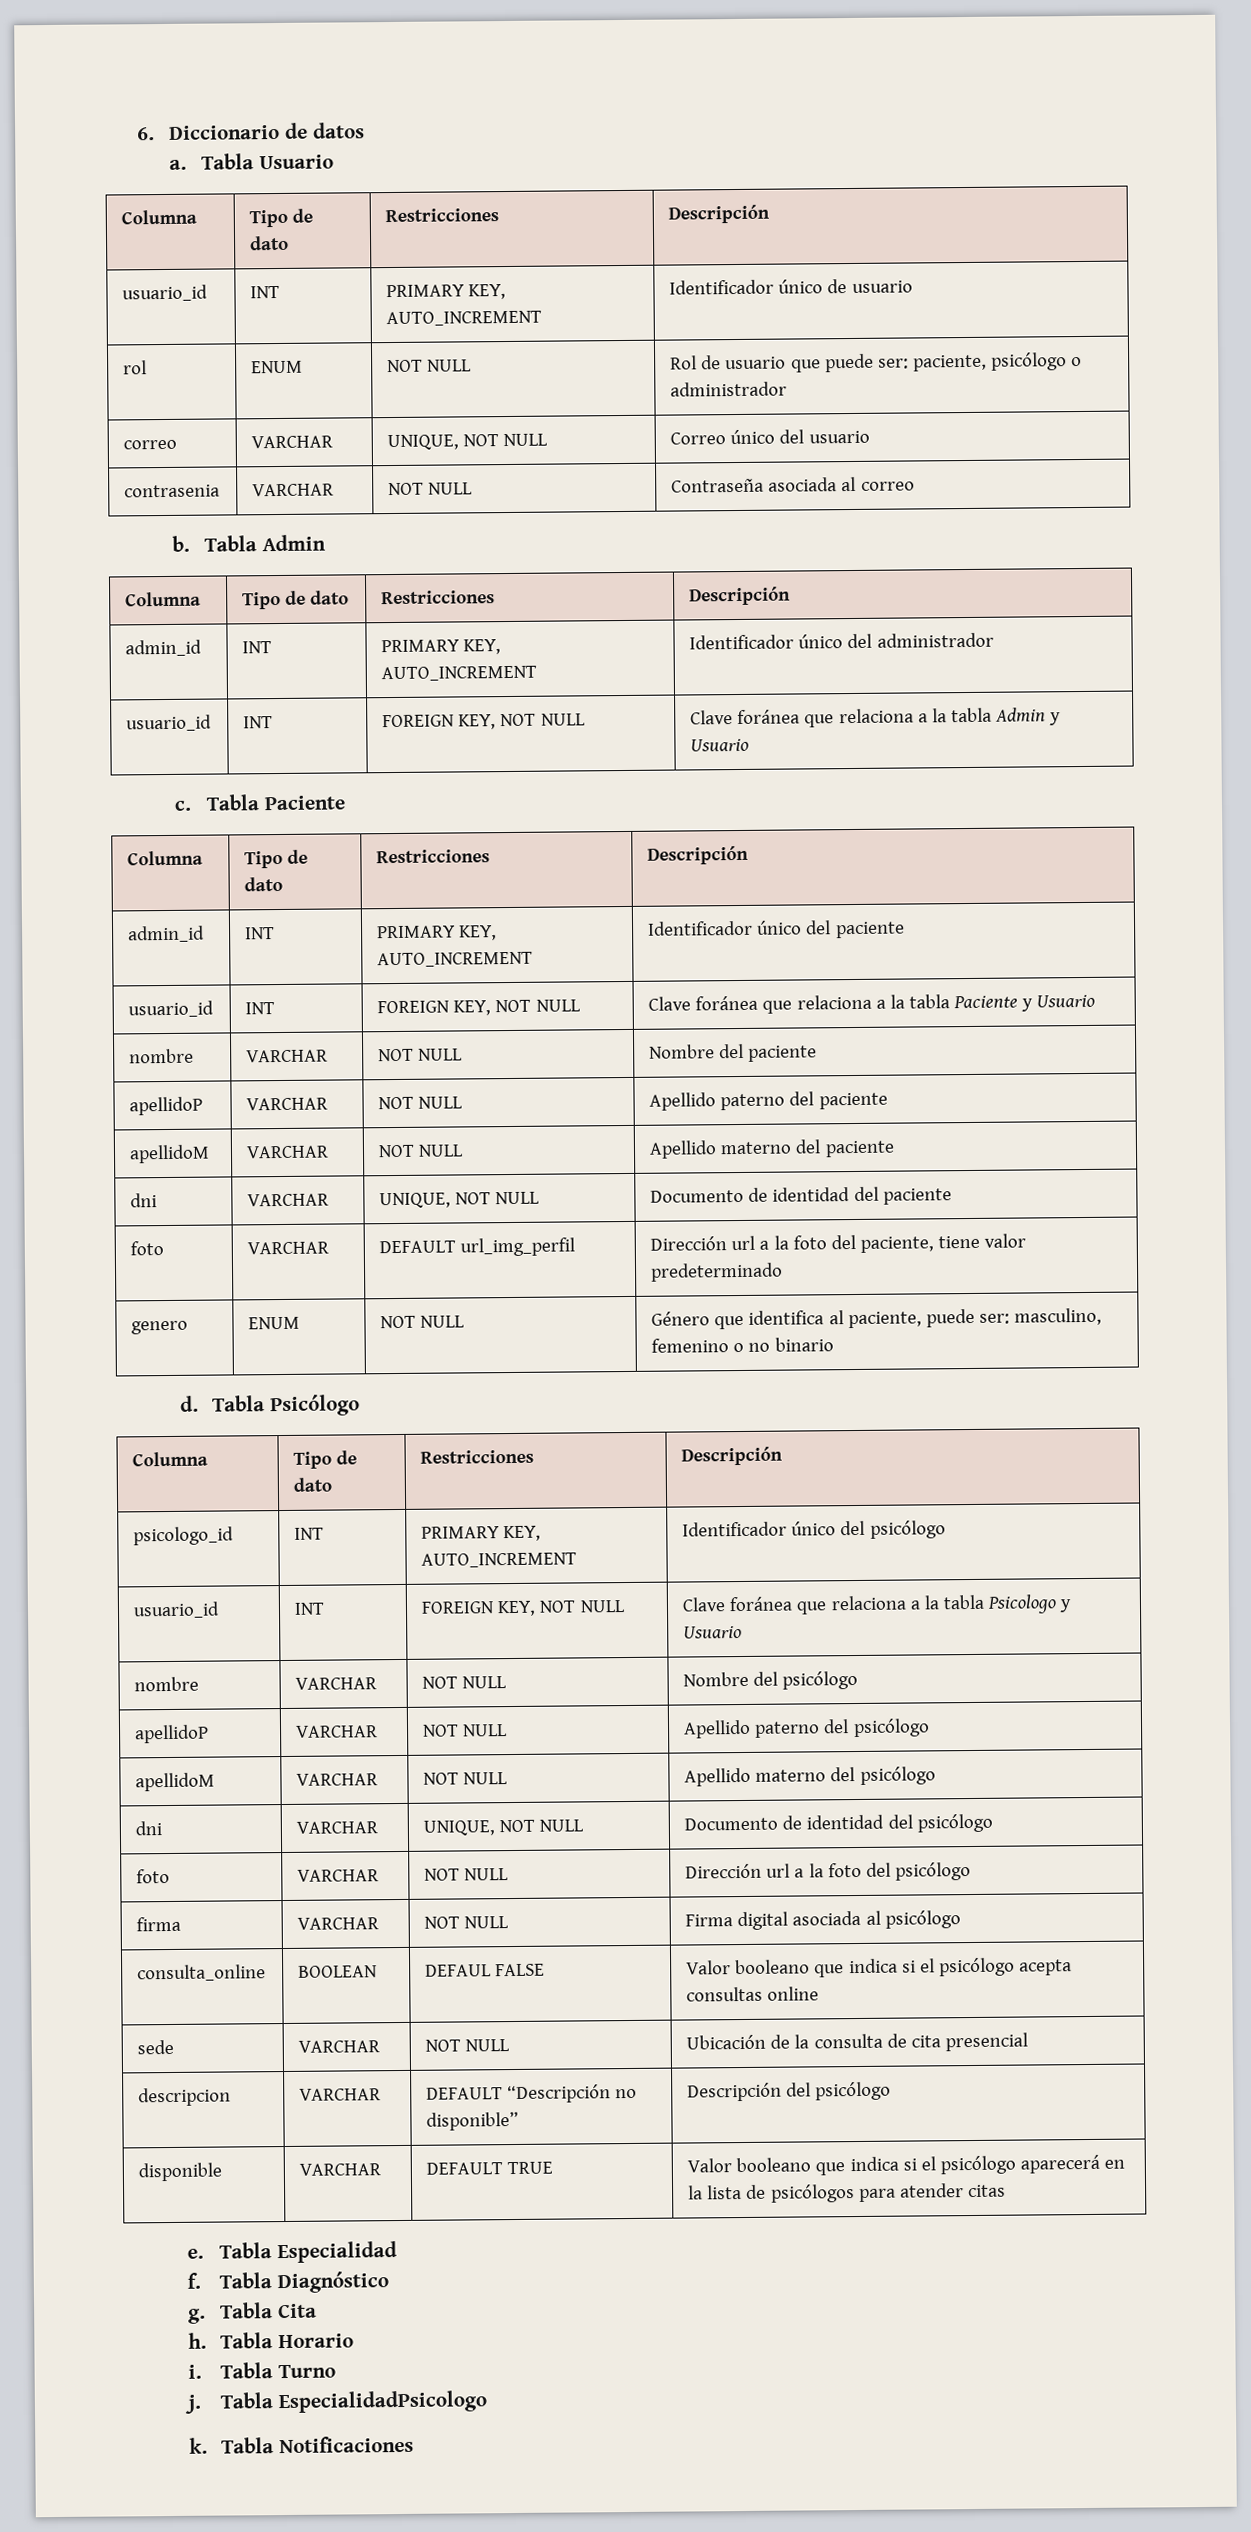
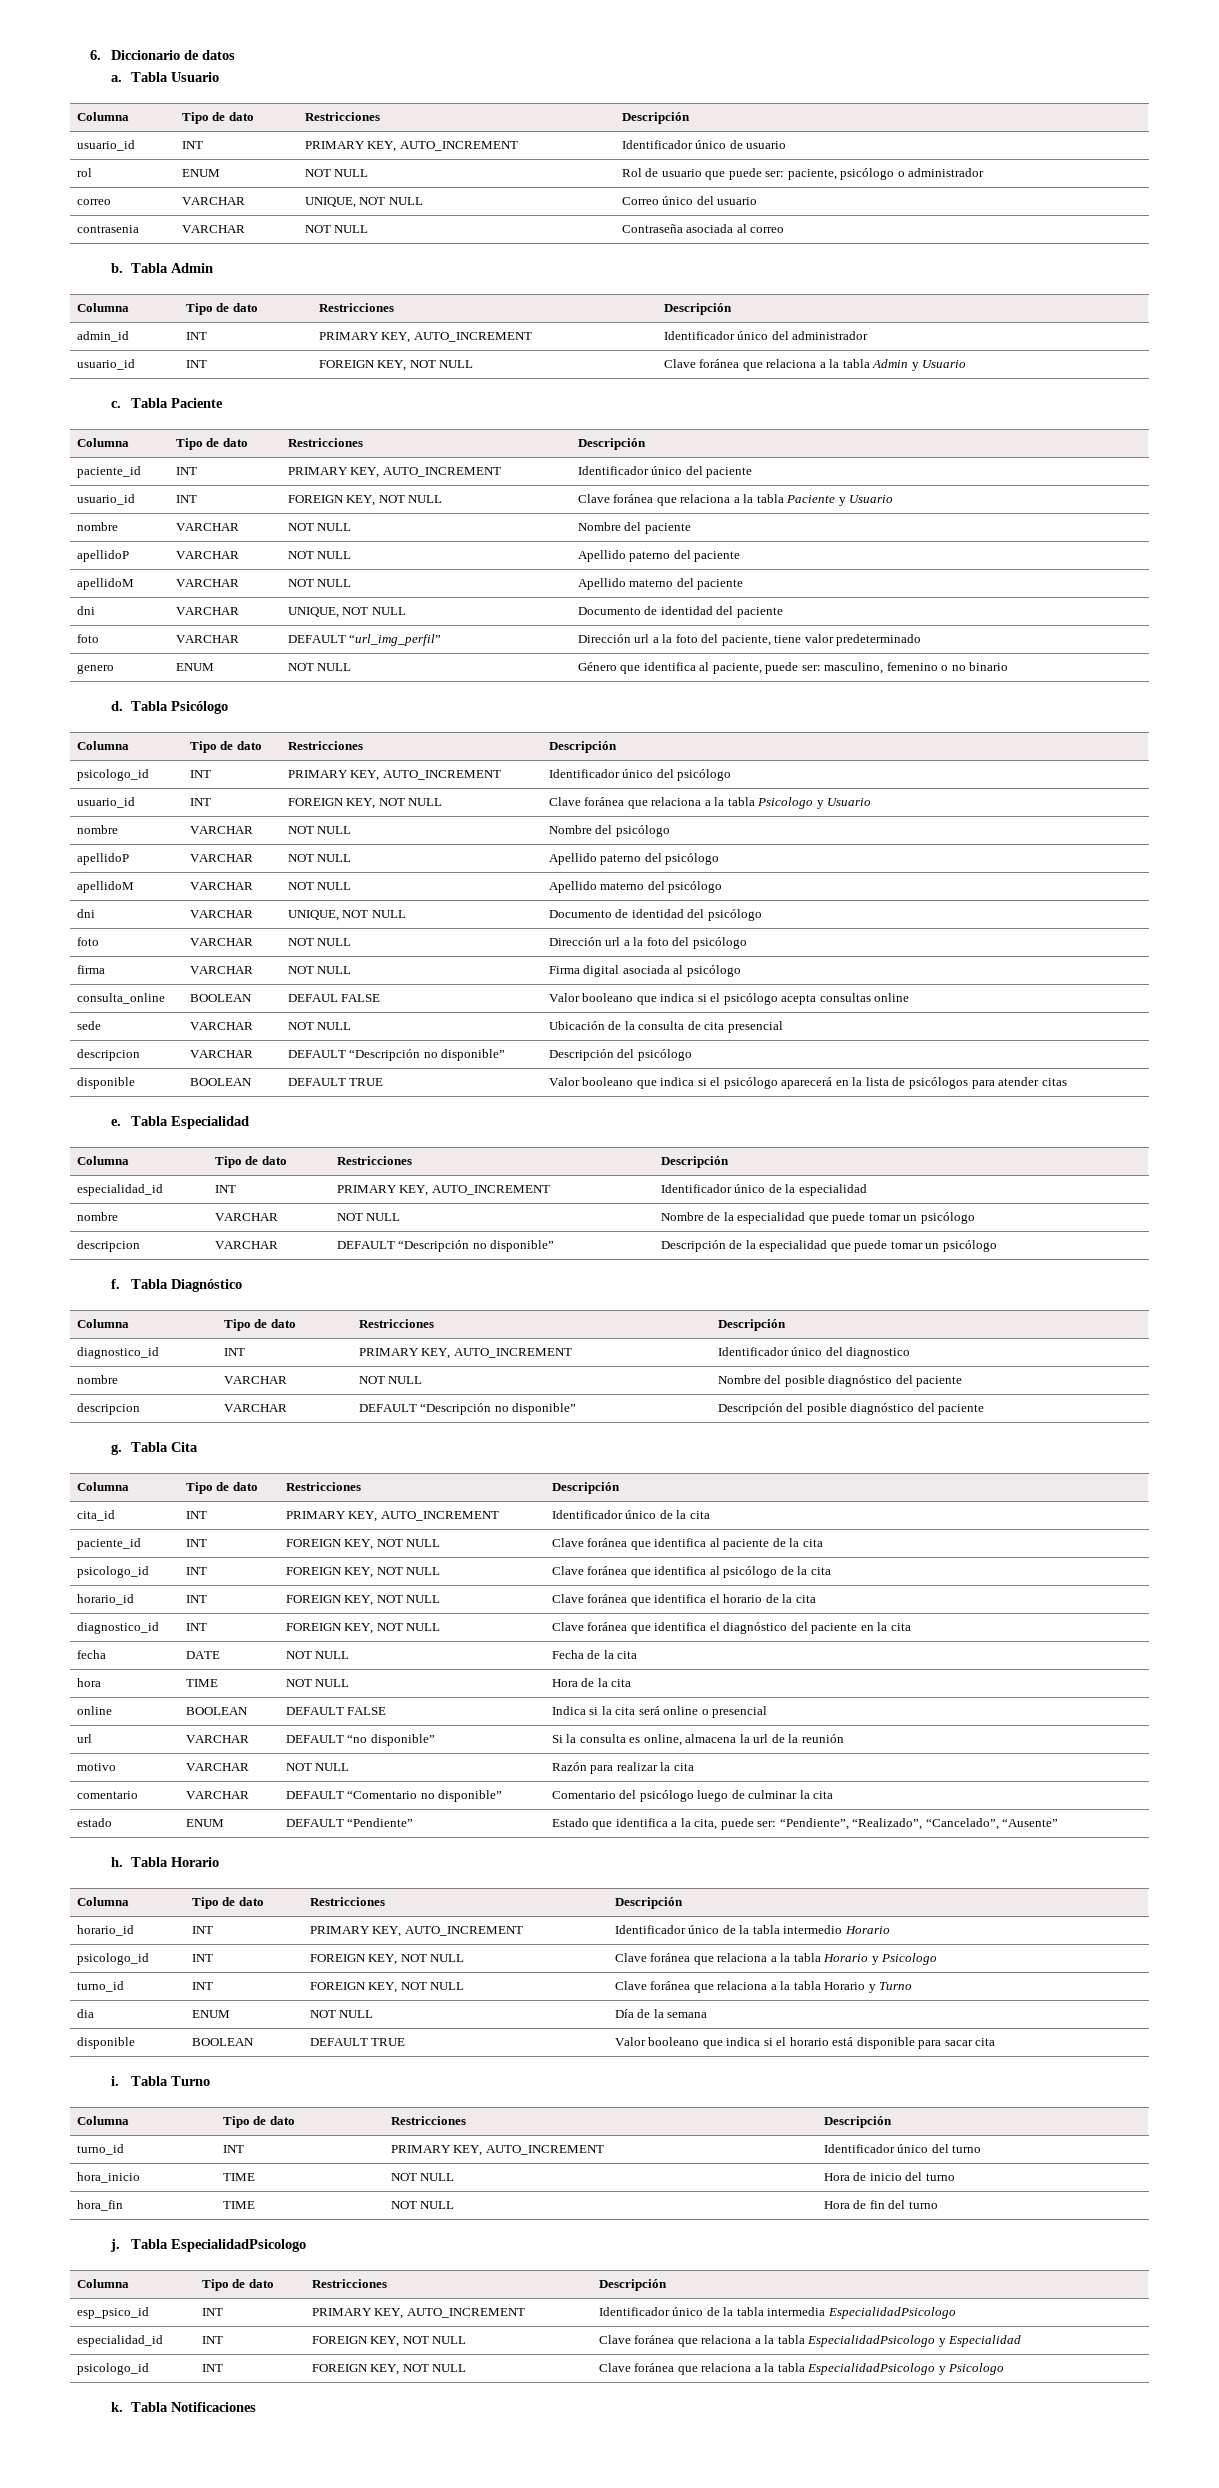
- admin_id | INT | PRIMARY KEY, AUTO_INCREMENT | Identificador único del paciente
+ paciente_id | INT | PRIMARY KEY, AUTO_INCREMENT | Identificador único del paciente
- foto | VARCHAR | DEFAULT url_img_perfil | Dirección url a la foto del paciente, tiene valor predeterminado
+ foto | VARCHAR | DEFAULT “url_img_perfil” | Dirección url a la foto del paciente, tiene valor predeterminado
- disponible | VARCHAR | DEFAULT TRUE | Valor booleano que indica si el psicólogo aparecerá en la lista de psicólogos para atender citas
+ disponible | BOOLEAN | DEFAULT TRUE | Valor booleano que indica si el psicólogo aparecerá en la lista de psicólogos para atender citas
  Tabla Especialidad
+ Columna | Tipo de dato | Restricciones | Descripción
+ especialidad_id | INT | PRIMARY KEY, AUTO_INCREMENT | Identificador único de la especialidad
+ nombre | VARCHAR | NOT NULL | Nombre de la especialidad que puede tomar un psicólogo
+ descripcion | VARCHAR | DEFAULT “Descripción no disponible” | Descripción de la especialidad que puede tomar un psicólogo
  f. Tabla Diagnóstico
+ Columna | Tipo de dato | Restricciones | Descripción
+ diagnostico_id | INT | PRIMARY KEY, AUTO_INCREMENT | Identificador único del diagnostico
+ nombre | VARCHAR | NOT NULL | Nombre del posible diagnóstico del paciente
+ descripcion | VARCHAR | DEFAULT “Descripción no disponible” | Descripción del posible diagnóstico del paciente
  g. Tabla Cita
+ Columna | Tipo de dato | Restricciones | Descripción
+ cita_id | INT | PRIMARY KEY, AUTO_INCREMENT | Identificador único de la cita
+ paciente_id | INT | FOREIGN KEY, NOT NULL | Clave foránea que identifica al paciente de la cita
+ psicologo_id | INT | FOREIGN KEY, NOT NULL | Clave foránea que identifica al psicólogo de la cita
+ horario_id | INT | FOREIGN KEY, NOT NULL | Clave foránea que identifica el horario de la cita
+ diagnostico_id | INT | FOREIGN KEY, NOT NULL | Clave foránea que identifica el diagnóstico del paciente en la cita
+ fecha | DATE | NOT NULL | Fecha de la cita
+ hora | TIME | NOT NULL | Hora de la cita
+ online | BOOLEAN | DEFAULT FALSE | Indica si la cita será online o presencial
+ url | VARCHAR | DEFAULT “no disponible” | Si la consulta es online, almacena la url de la reunión
+ motivo | VARCHAR | NOT NULL | Razón para realizar la cita
+ comentario | VARCHAR | DEFAULT “Comentario no disponible” | Comentario del psicólogo luego de culminar la cita
+ estado | ENUM | DEFAULT “Pendiente” | Estado que identifica a la cita, puede ser: “Pendiente”, “Realizado”, “Cancelado”, “Ausente”
  h. Tabla Horario
+ Columna | Tipo de dato | Restricciones | Descripción
+ horario_id | INT | PRIMARY KEY, AUTO_INCREMENT | Identificador único de la tabla intermedio Horario
+ psicologo_id | INT | FOREIGN KEY, NOT NULL | Clave foránea que relaciona a la tabla Horario y Psicologo
+ turno_id | INT | FOREIGN KEY, NOT NULL | Clave foránea que relaciona a la tabla Horario y Turno
+ dia | ENUM | NOT NULL | Día de la semana
+ disponible | BOOLEAN | DEFAULT TRUE | Valor booleano que indica si el horario está disponible para sacar cita
  i. Tabla Turno
+ Columna | Tipo de dato | Restricciones | Descripción
+ turno_id | INT | PRIMARY KEY, AUTO_INCREMENT | Identificador único del turno
+ hora_inicio | TIME | NOT NULL | Hora de inicio del turno
+ hora_fin | TIME | NOT NULL | Hora de fin del turno
  j. Tabla EspecialidadPsicologo
+ Columna | Tipo de dato | Restricciones | Descripción
+ esp_psico_id | INT | PRIMARY KEY, AUTO_INCREMENT | Identificador único de la tabla intermedia EspecialidadPsicologo
+ especialidad_id | INT | FOREIGN KEY, NOT NULL | Clave foránea que relaciona a la tabla EspecialidadPsicologo y Especialidad
+ psicologo_id | INT | FOREIGN KEY, NOT NULL | Clave foránea que relaciona a la tabla EspecialidadPsicologo y Psicologo

